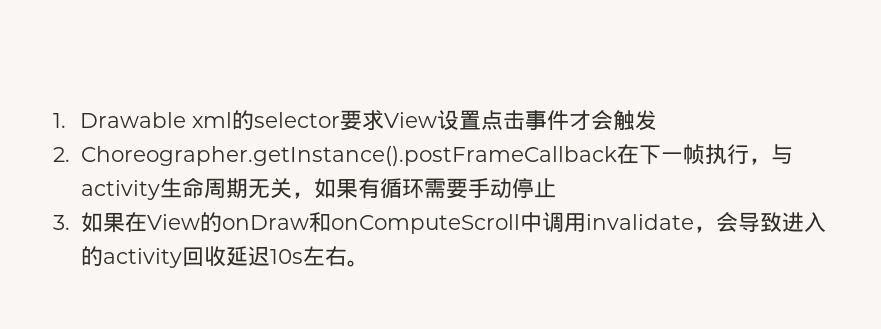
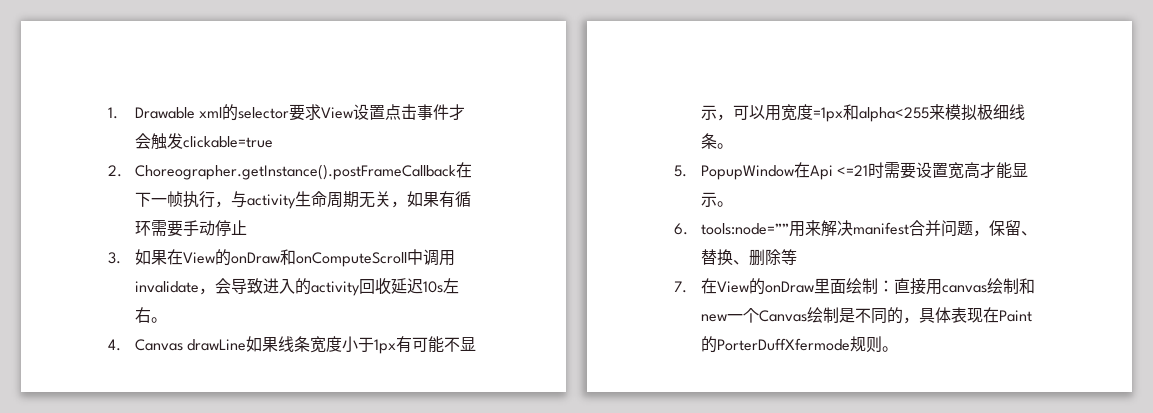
- 1. Drawable xml的selector要求View设置点击事件才会触发
+ 1. Drawable xml的selector要求View设置点击事件才会触发clickable=true
+ 4. Canvas drawLine如果线条宽度小于1px有可能不显示，可以用宽度=1px和alpha<255来模拟极细线条。
+ 5. PopupWindow在Api <=21时需要设置宽高才能显示。
+ 6. tools:node=””用来解决manifest合并问题，保留、替换、删除等
+ 7.在View的onDraw里面绘制：直接用canvas绘制和new一个Canvas绘制是不同的，具体表现在Paint的PorterDuffXfermode规则。

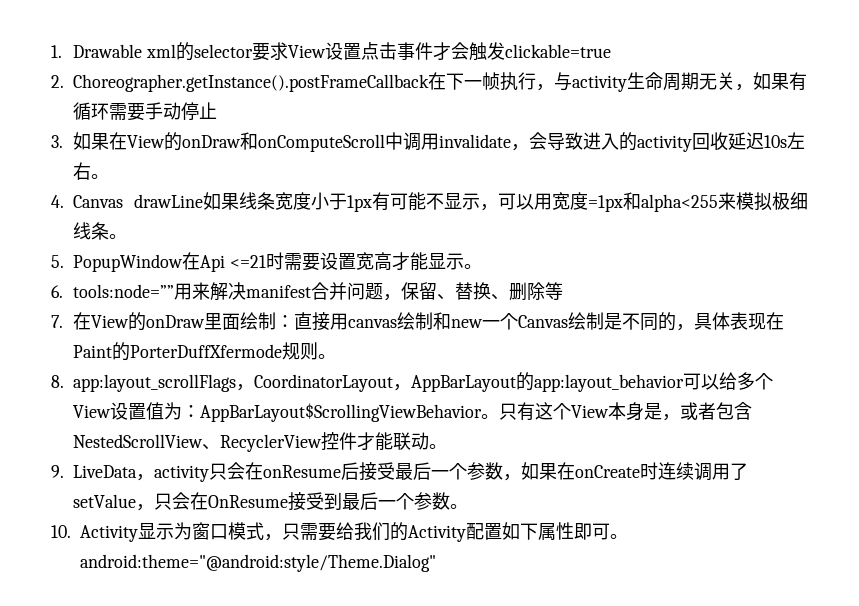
+ 8. app:layout_scrollFlags，CoordinatorLayout，AppBarLayout的app:layout_behavior可以给多个View设置值为：AppBarLayout$ScrollingViewBehavior。只有这个View本身是，或者包含NestedScrollView、RecyclerView控件才能联动。
+ 9. LiveData，activity只会在onResume后接受最后一个参数，如果在onCreate时连续调用了setValue，只会在OnResume接受到最后一个参数。
+ 10. Activity显示为窗口模式，只需要给我们的Activity配置如下属性即可。android:theme="@android:style/Theme.Dialog"

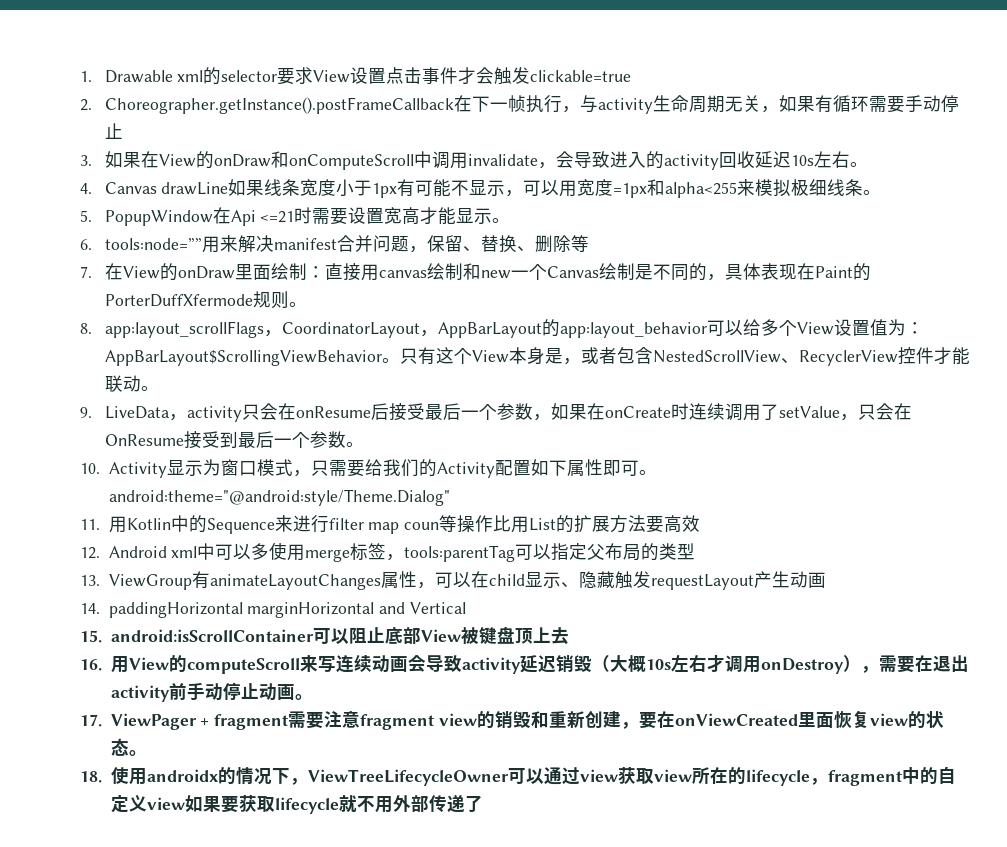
+ 11.用Kotlin中的Sequence来进行filter map coun等操作比用List的扩展方法要高效
+ 12. Android xml中可以多使用merge标签，tools:parentTag可以指定父布局的类型
+ 13. ViewGroup有animateLayoutChanges属性，可以在child显示、隐藏触发requestLayout产生动画
+ 14. paddingHorizontal marginHorizontal and Vertical
+ 15. android:isScrollContainer可以阻止底部View被键盘顶上去
+ 16.用View的computeScroll来写连续动画会导致activity延迟销毁（大概10s左右才调用onDestroy），需要在退出activity前手动停止动画。
+ 17. ViewPager + fragment需要注意fragment view的销毁和重新创建，要在onViewCreated里面恢复view的状态。
+ 18.使用androidx的情况下，ViewTreeLifecycleOwner可以通过view获取view所在的lifecycle，fragment中的自定义view如果要获取lifecycle就不用外部传递了

